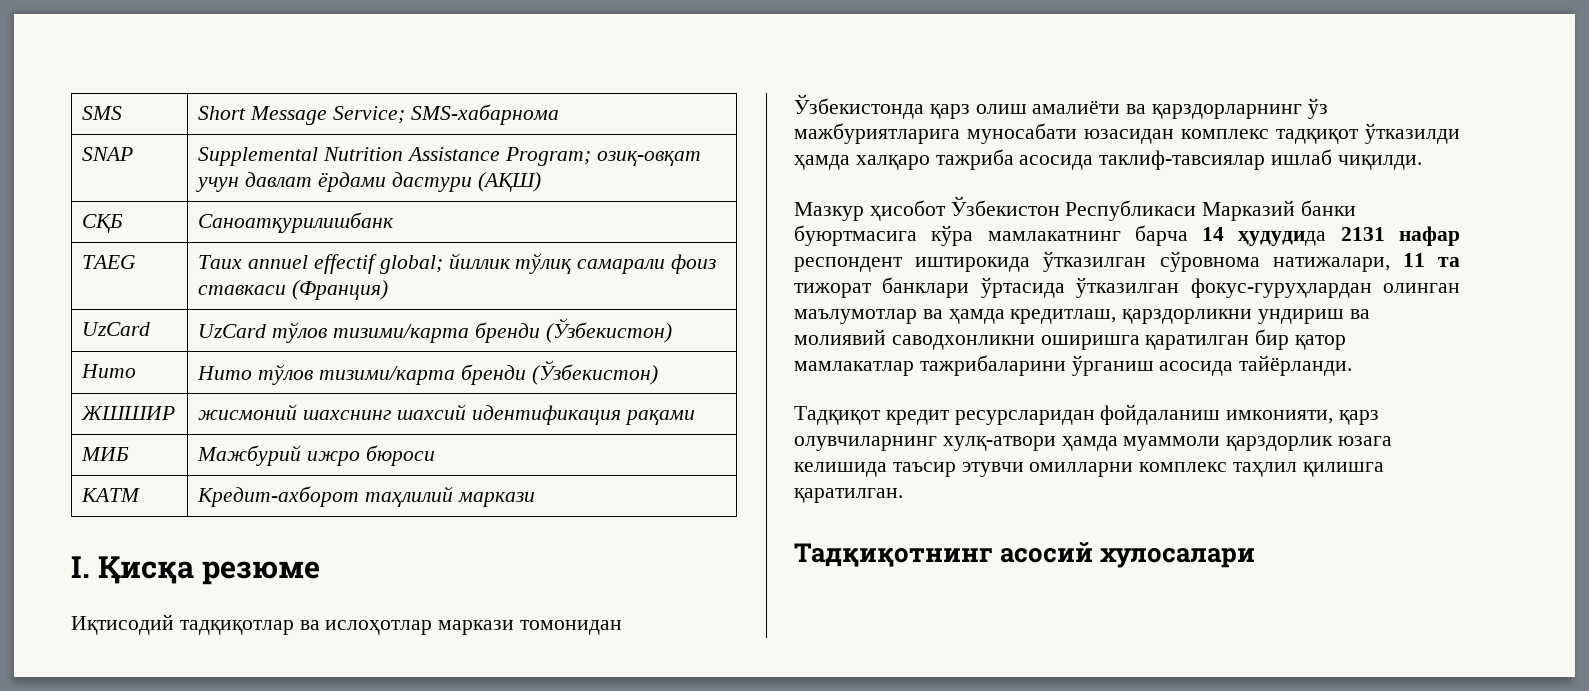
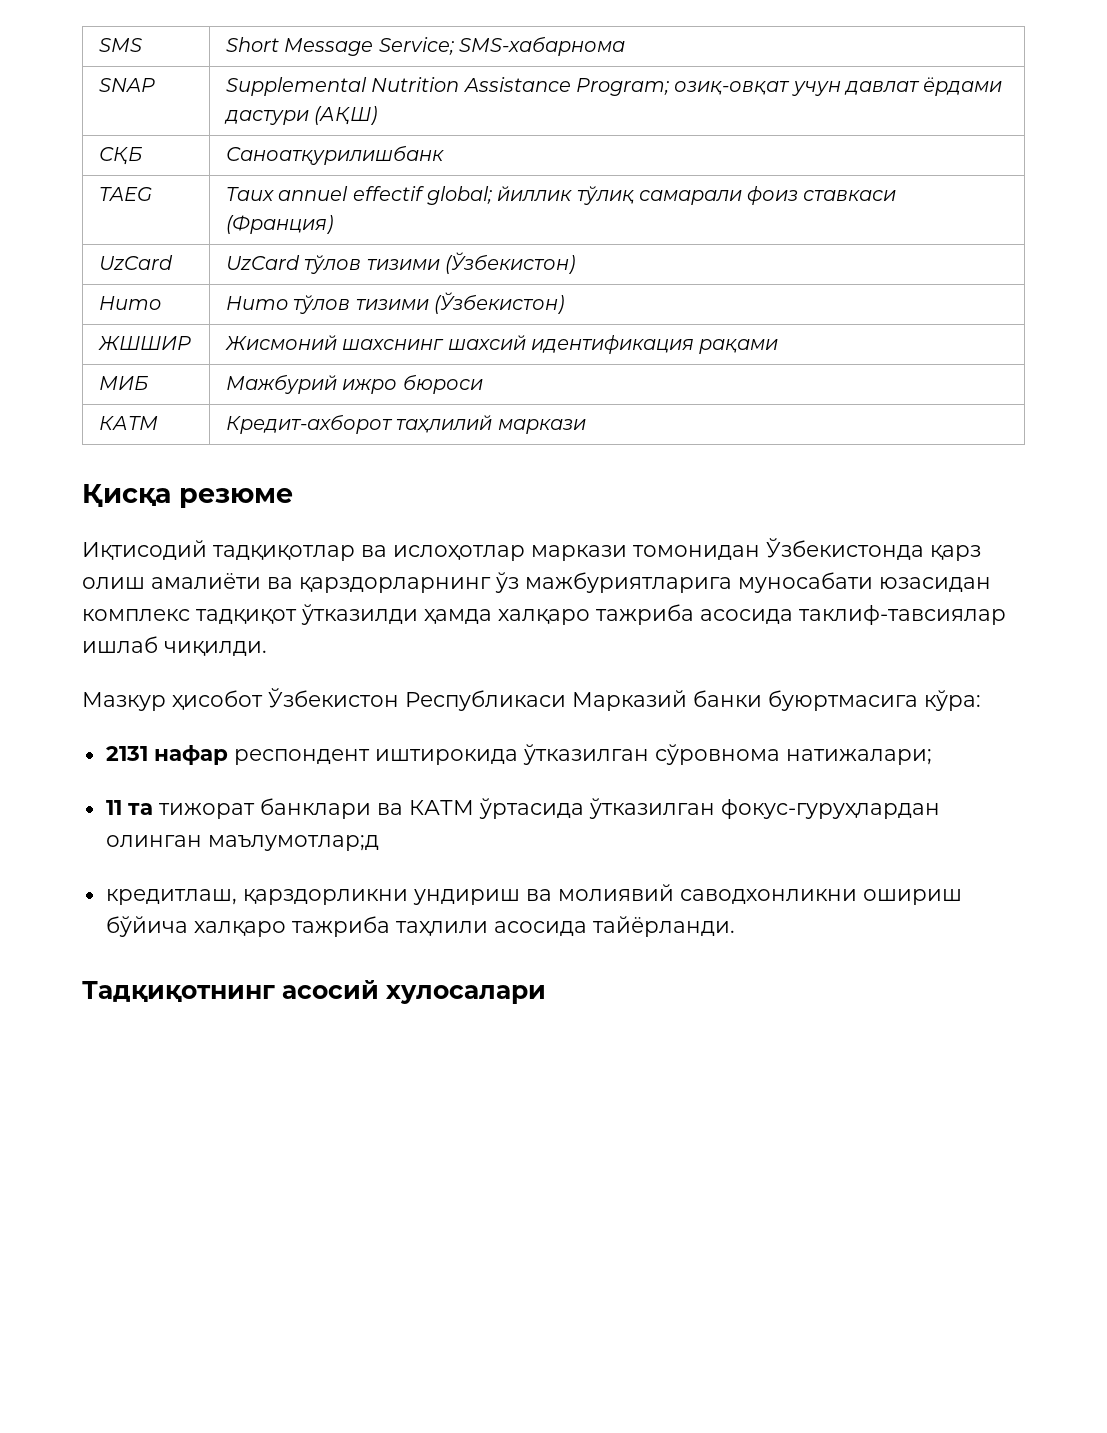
- UzCard | UzCard тўлов тизими/карта бренди (Ўзбекистон)
+ UzCard | UzCard тўлов тизими (Ўзбекистон)
- Humo | Humo тўлов тизими/карта бренди (Ўзбекистон)
+ Humo | Humo тўлов тизими (Ўзбекистон)
- ЖШШИР | жисмоний шахснинг шахсий идентификация рақами
+ ЖШШИР | Жисмоний шахснинг шахсий идентификация рақами
- I. Қисқа резюме
+ Қисқа резюме
- Мазкур ҳисобот Ўзбекистон Республикаси Марказий банки буюртмасига кўра мамлакатнинг барча 14 ҳудудида 2131 нафар респондент иштирокида ўтказилган сўровнома натижалари, 11 та тижорат банклари ўртасида ўтказилган фокус-гуруҳлардан олинган маълумотлар ва ҳамда кредитлаш, қарздорликни ундириш ва молиявий саводхонликни оширишга қаратилган бир қатор мамлакатлар тажрибаларини ўрганиш асосида тайёрланди.
- Тадқиқот кредит ресурсларидан фойдаланиш имконияти, қарз олувчиларнинг хулқ-атвори ҳамда муаммоли қарздорлик юзага келишида таъсир этувчи омилларни комплекс таҳлил қилишга қаратилган.
+ Мазкур ҳисобот Ўзбекистон Республикаси Марказий банки буюртмасига кўра:
+ 2131 нафар респондент иштирокида ўтказилган сўровнома натижалари;
+ 11 та тижорат банклари ва КАТМ ўртасида ўтказилган фокус-гуруҳлардан олинган маълумотлар;д
+ кредитлаш, қарздорликни ундириш ва молиявий саводхонликни ошириш бўйича халқаро тажриба таҳлили асосида тайёрланди.

